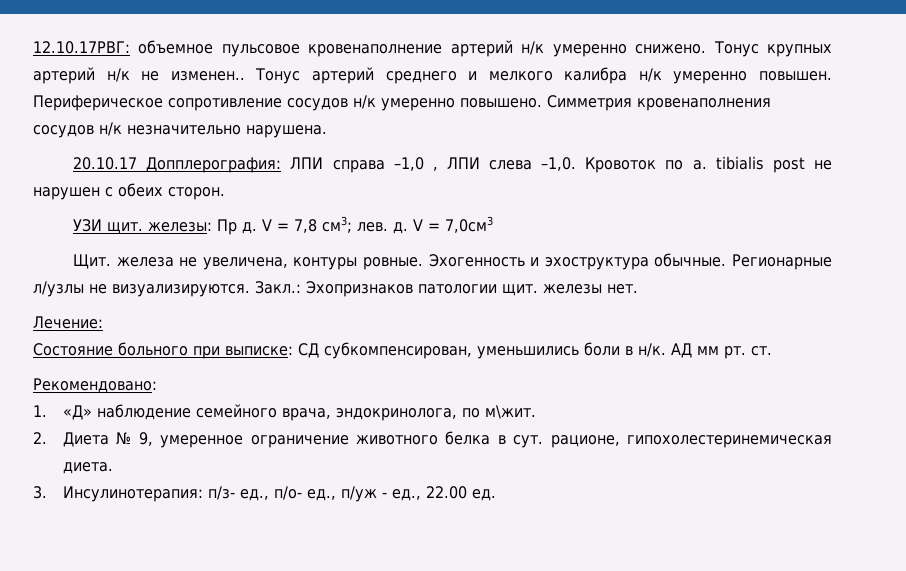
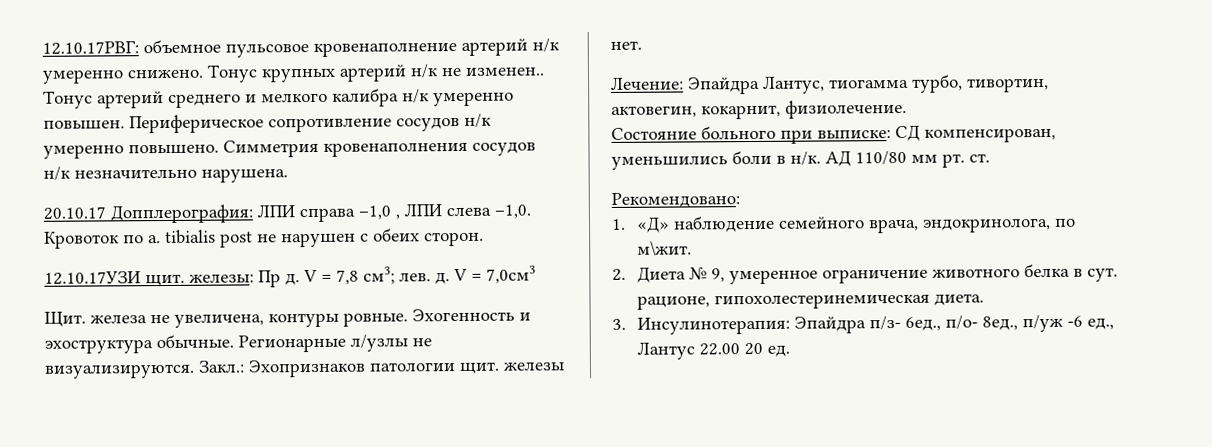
- УЗИ щит. железы: Пр д.
+ 12.10.17УЗИ щит. железы: Пр д.
- Лечение:
+ Лечение: Эпайдра Лантус, тиогамма турбо, тивортин, актовегин, кокарнит, физиолечение.
- Состояние больного при выписке: СД субкомпенсирован, уменьшились боли в н/к.
+ Состояние больного при выписке: СД компенсирован, уменьшились боли в н/к.
- АД мм рт. ст.
+ АД 110/80 мм рт. ст.
- 3. Инсулинотерапия: п/з- ед., п/о- ед., п/уж - ед., 22.00 ед.
+ 3. Инсулинотерапия: Эпайдра п/з- 6ед., п/о- 8ед., п/уж -6 ед., Лантус 22.00 20 ед.

